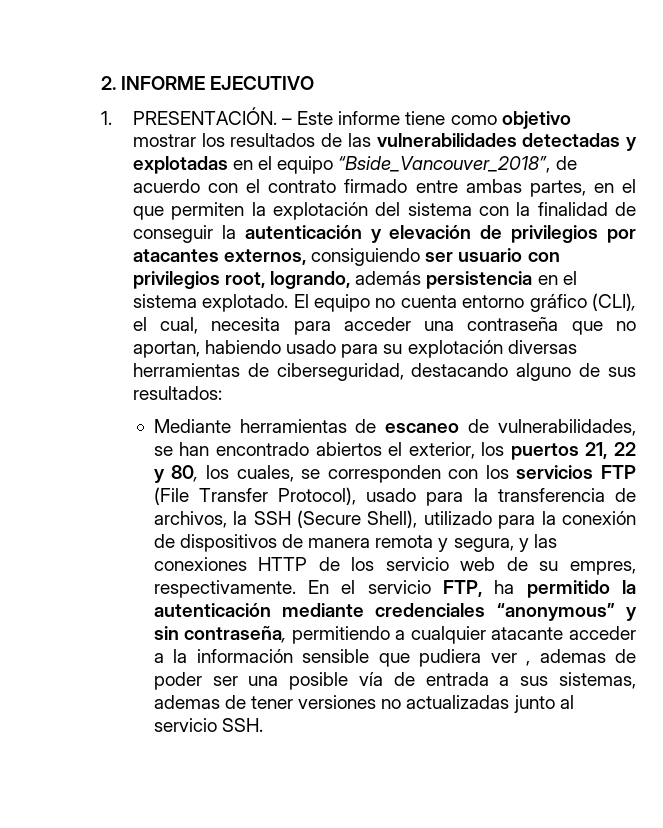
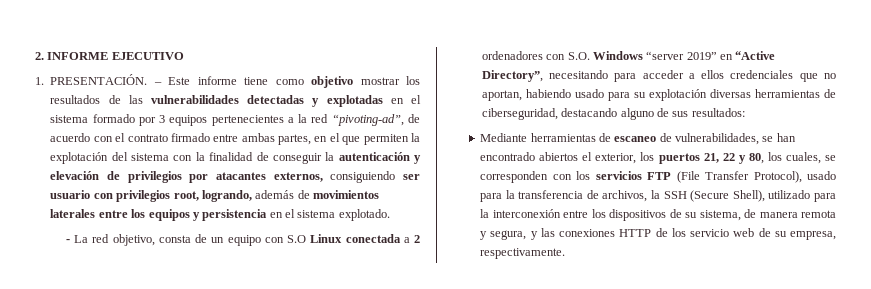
- – Este informe tiene como objetivo mostrar los resultados de las vulnerabilidades detectadas y explotadas en el equipo “Bside_Vancouver_2018”, de acuerdo con el contrato firmado entre ambas partes, en el que permiten la explotación del sistema con la finalidad de conseguir la autenticación y elevación de privilegios por atacantes externos, consiguiendo ser usuario con privilegios root, logrando, además persistencia en el sistema explotado. El equipo no cuenta entorno gráfico (CLI), el cual, necesita para acceder una contraseña que no aportan, habiendo usado para su explotación diversas herramientas de ciberseguridad, destacando alguno de sus resultados:
+ – Este informe tiene como objetivo mostrar los resultados de las vulnerabilidades detectadas y explotadas en el sistema formado por 3 equipos pertenecientes a la red “pivoting-ad”, de acuerdo con el contrato firmado entre ambas partes, en el que permiten la explotación del sistema con la finalidad de conseguir la autenticación y elevación de privilegios por atacantes externos, consiguiendo ser usuario con privilegios root, logrando, además de movimientos laterales entre los equipos y persistencia en el sistema explotado.
+ - La red objetivo, consta de un equipo con S.O Linux conectada a 2 ordenadores con S.O. Windows “server 2019” en “Active Directory”, necesitando para acceder a ellos credenciales que no aportan, habiendo usado para su explotación diversas herramientas de ciberseguridad, destacando alguno de sus resultados:
- Mediante herramientas de escaneo de vulnerabilidades, se han encontrado abiertos el exterior, los puertos 21, 22 y 80, los cuales, se corresponden con los servicios FTP (File Transfer Protocol), usado para la transferencia de archivos, la SSH (Secure Shell), utilizado para la conexión de dispositivos de manera remota y segura, y las conexiones HTTP de los servicio web de su empres, respectivamente. En el servicio FTP, ha permitido la autenticación mediante credenciales “anonymous” y sin contraseña, permitiendo a cualquier atacante acceder a la información sensible que pudiera ver , ademas de poder ser una posible vía de entrada a sus sistemas, ademas de tener versiones no actualizadas junto al servicio SSH.
+ Mediante herramientas de escaneo de vulnerabilidades, se han encontrado abiertos el exterior, los puertos 21, 22 y 80, los cuales, se corresponden con los servicios FTP (File Transfer Protocol), usado para la transferencia de archivos, la SSH (Secure Shell), utilizado para la interconexión entre los dispositivos de su sistema, de manera remota y segura, y las conexiones HTTP de los servicio web de su empresa, respectivamente.

